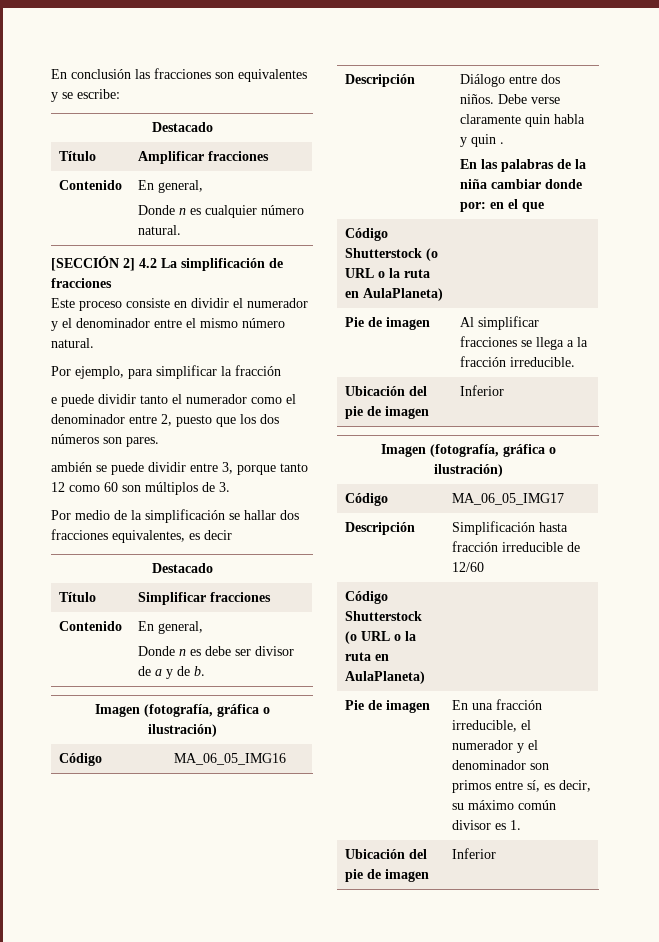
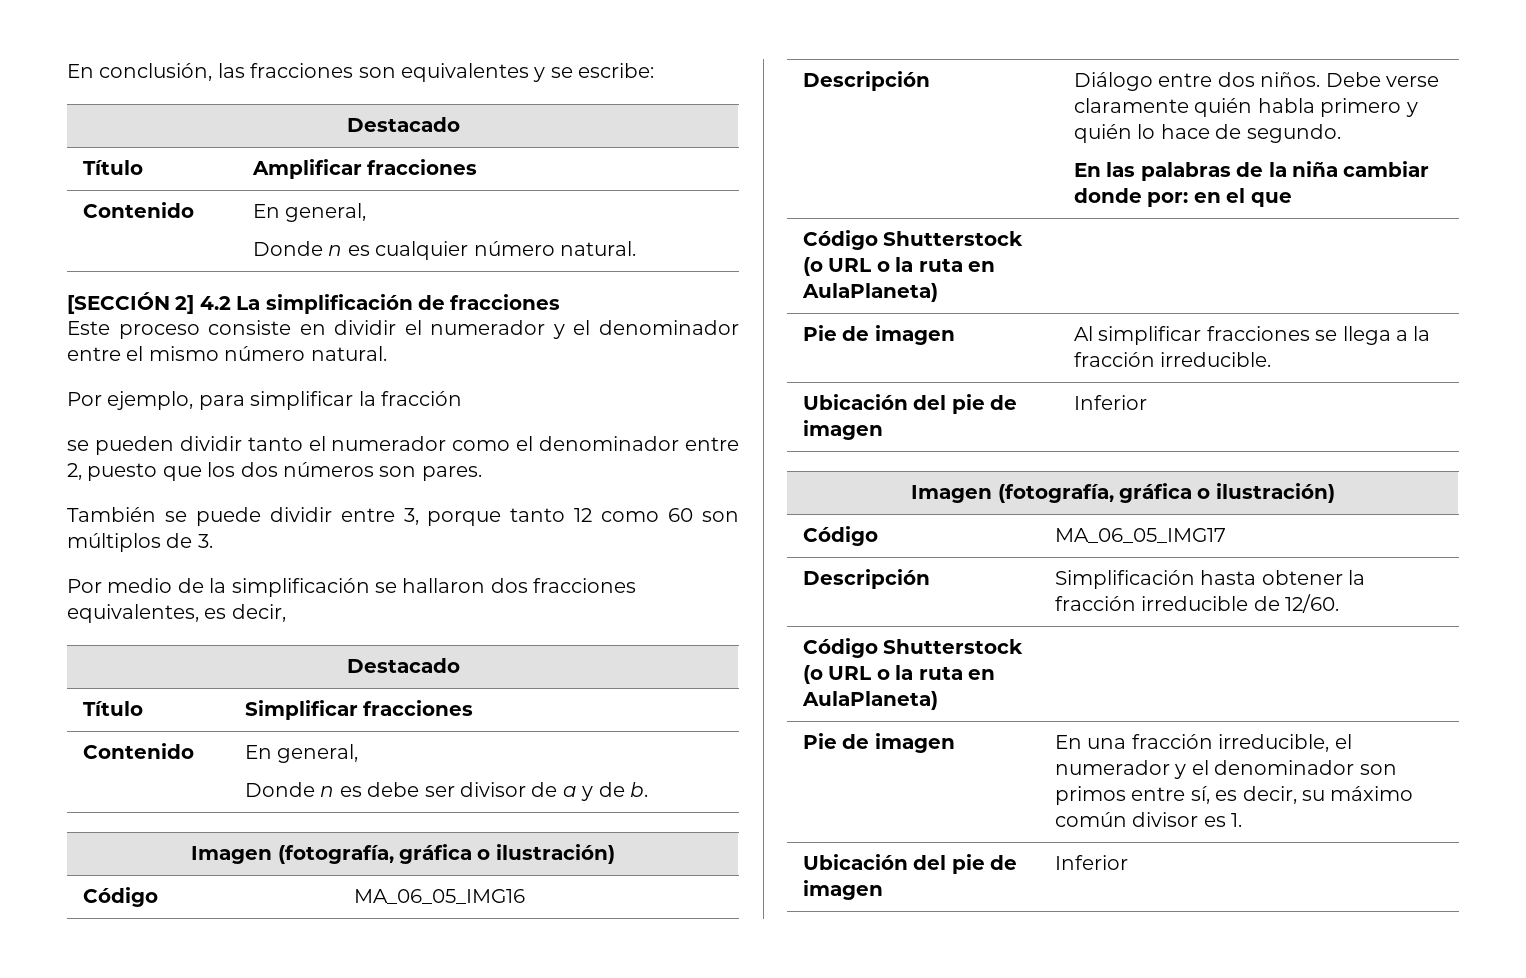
- En conclusión las fracciones son equivalentes y se escribe:
+ En conclusión, las fracciones son equivalentes y se escribe:
- e puede dividir tanto el numerador como el denominador entre 2, puesto que los dos números son pares.
+ se pueden dividir tanto el numerador como el denominador entre 2, puesto que los dos números son pares.
- ambién se puede dividir entre 3, porque tanto 12 como 60 son múltiplos de 3.
+ También se puede dividir entre 3, porque tanto 12 como 60 son múltiplos de 3.
- Por medio de la simplificación se hallar dos fracciones equivalentes, es decir
+ Por medio de la simplificación se hallaron dos fracciones equivalentes, es decir,
- Descripción | Diálogo entre dos niños. Debe verse claramente quin habla y quin .
+ Descripción | Diálogo entre dos niños. Debe verse claramente quién habla primero y quién lo hace de segundo.
- Descripción | Simplificación hasta fracción irreducible de 12/60
+ Descripción | Simplificación hasta obtener la fracción irreducible de 12/60.

